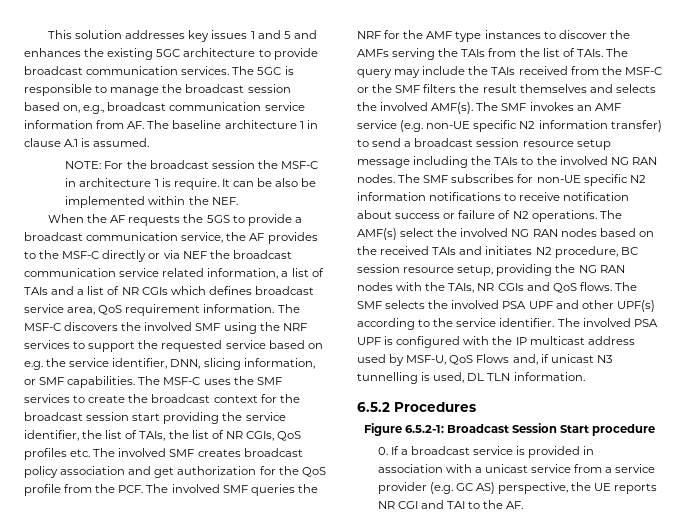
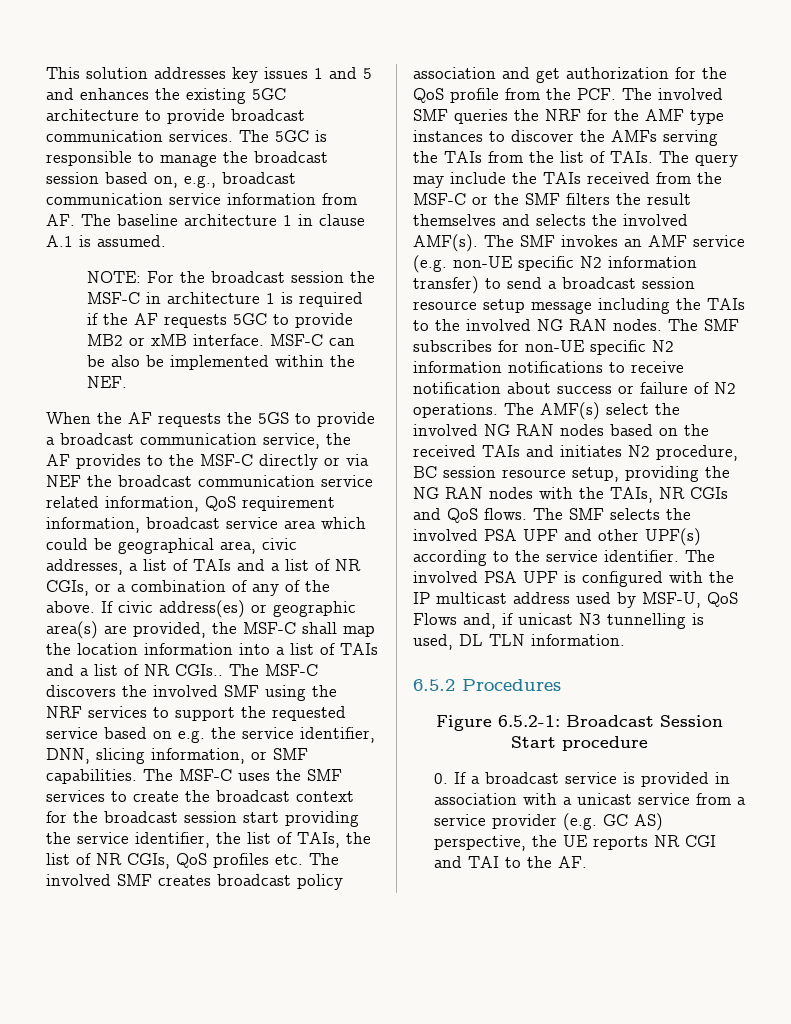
- NOTE: For the broadcast session the MSF-C in architecture 1 is require. It can be also be implemented within the NEF.
+ NOTE: For the broadcast session the MSF-C in architecture 1 is required if the AF requests 5GC to provide MB2 or xMB interface. MSF-C can be also be implemented within the NEF.
- When the AF requests the 5GS to provide a broadcast communication service, the AF provides to the MSF-C directly or via NEF the broadcast communication service related information, a list of TAIs and a list of NR CGIs which defines broadcast service area, QoS requirement information.
+ When the AF requests the 5GS to provide a broadcast communication service, the AF provides to the MSF-C directly or via NEF the broadcast communication service related information, QoS requirement information, broadcast service area which could be geographical area, civic addresses, a list of TAIs and a list of NR CGIs, or a combination of any of the above. If civic address(es) or geographic area(s) are provided, the MSF-C shall map the location information into a list of TAIs and a list of NR CGIs..

